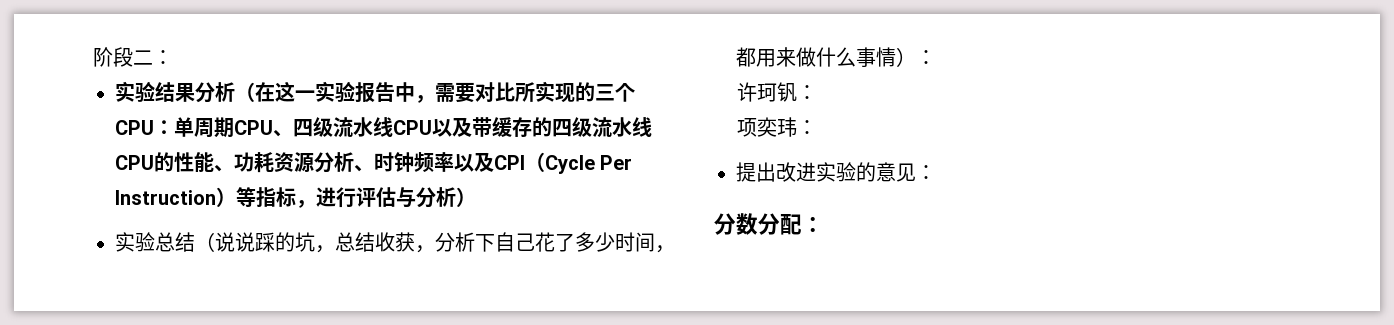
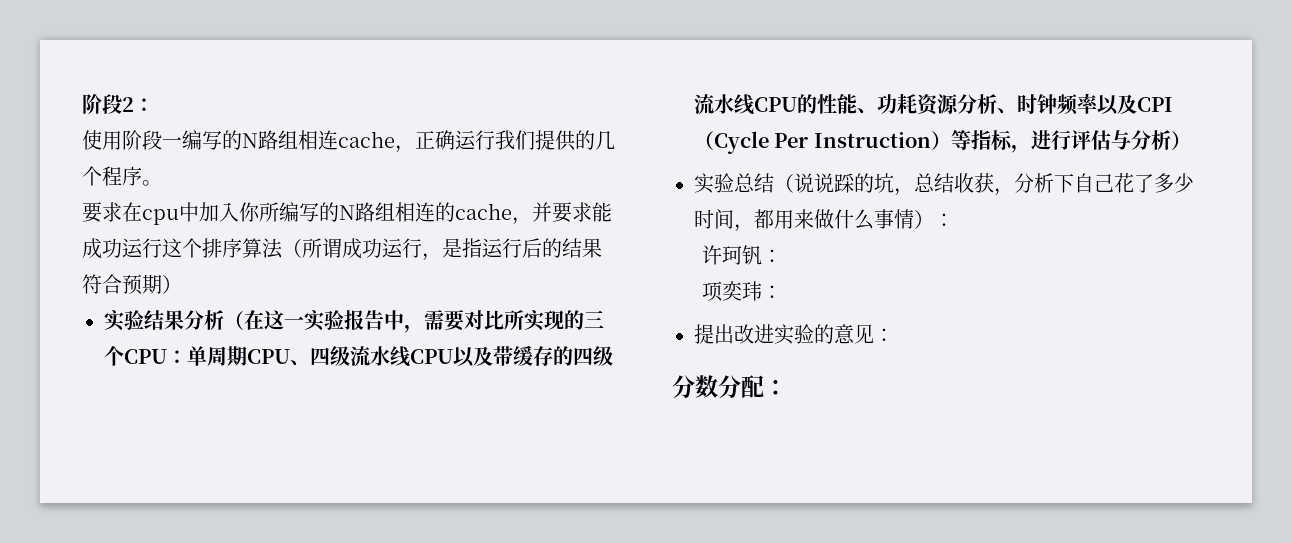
- 阶段二：
+ 阶段2：
+ 使用阶段一编写的N路组相连cache，正确运行我们提供的几个程序。
+ 要求在cpu中加入你所编写的N路组相连的cache，并要求能成功运行这个排序算法（所谓成功运行，是指运行后的结果符合预期）

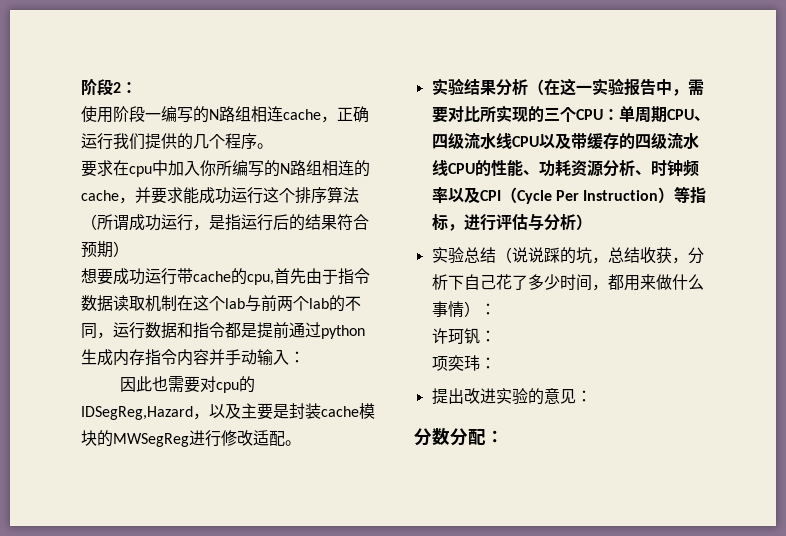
+ 想要成功运行带cache的cpu,首先由于指令数据读取机制在这个lab与前两个lab的不同，运行数据和指令都是提前通过python生成内存指令内容并手动输入：
+ 因此也需要对cpu的IDSegReg,Hazard，以及主要是封装cache模块的MWSegReg进行修改适配。

